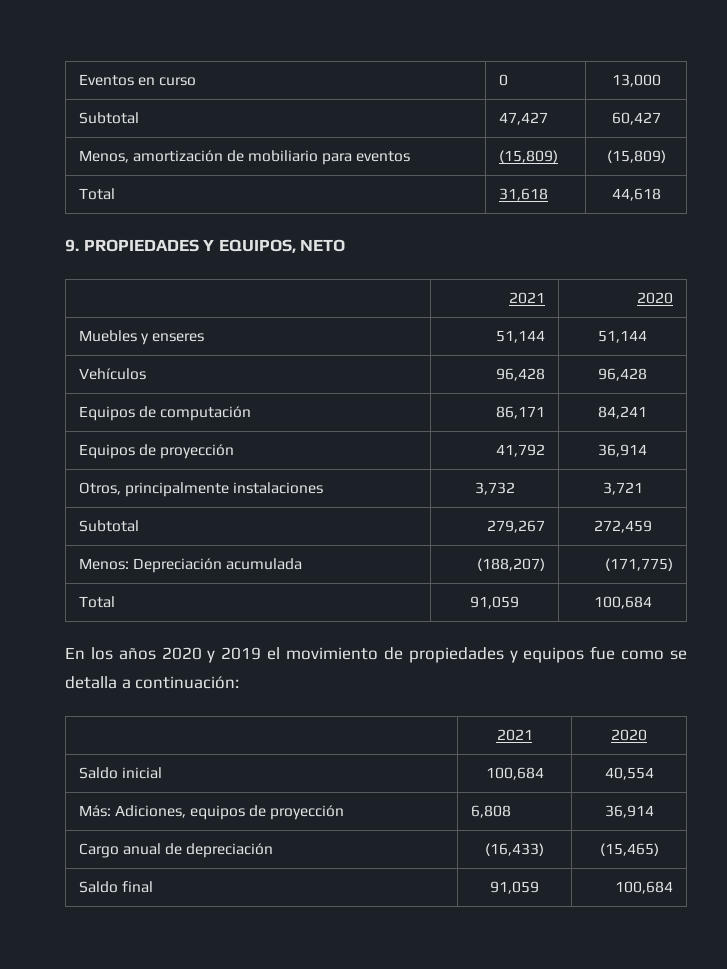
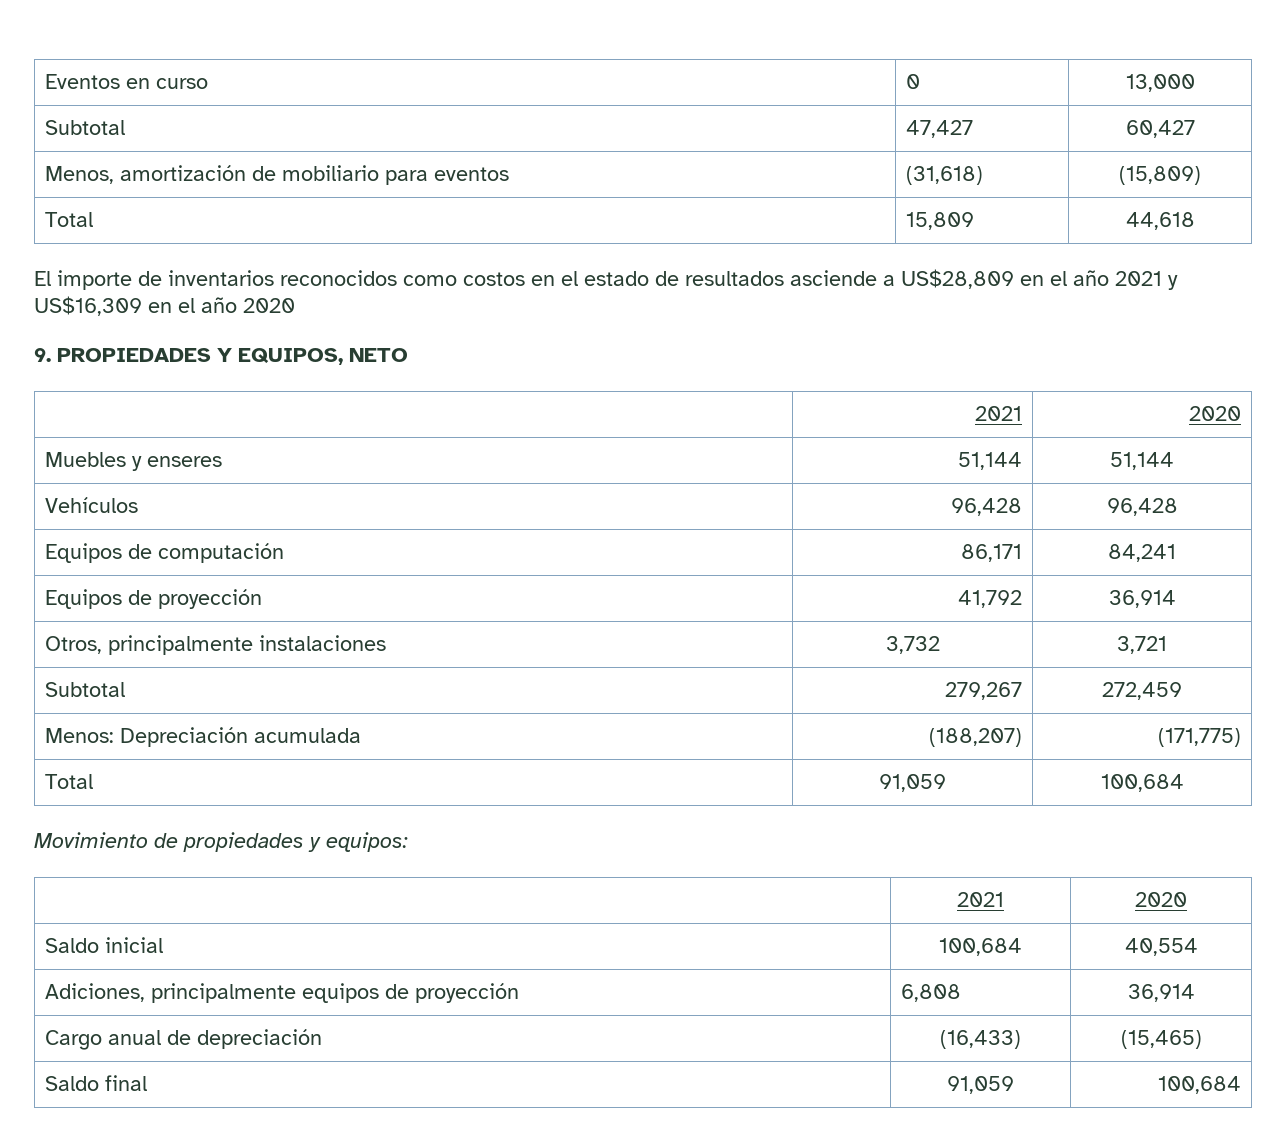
- Menos, amortización de mobiliario para eventos | (15,809) | (15,809)
+ Menos, amortización de mobiliario para eventos | (31,618) | (15,809)
- Total | 31,618 | 44,618
+ Total | 15,809 | 44,618
+ El importe de inventarios reconocidos como costos en el estado de resultados asciende a US$28,809 en el año 2021 y US$16,309 en el año 2020
- En los años 2020 y 2019 el movimiento de propiedades y equipos fue como se detalla a continuación:
+ Movimiento de propiedades y equipos:
- Más: Adiciones, equipos de proyección | 6,808 | 36,914
+ Adiciones, principalmente equipos de proyección | 6,808 | 36,914

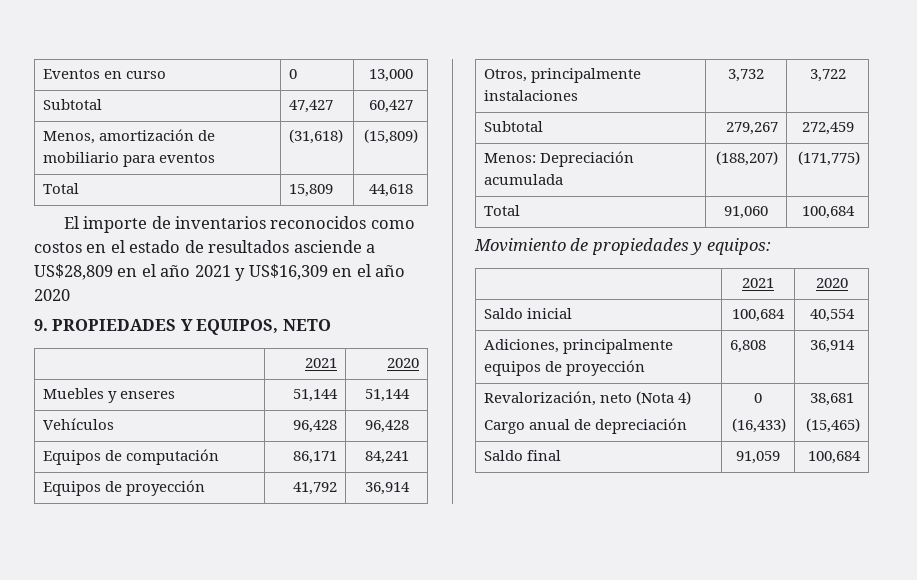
- Otros, principalmente instalaciones | 3,732 | 3,721
+ Otros, principalmente instalaciones | 3,732 | 3,722
- Total | 91,059 | 100,684
+ Total | 91,060 | 100,684
- Cargo anual de depreciación | (16,433) | (15,465)
+ Revalorización, neto (Nota 4)
+ Cargo anual de depreciación | 0
+ (16,433) | 38,681
+ (15,465)

